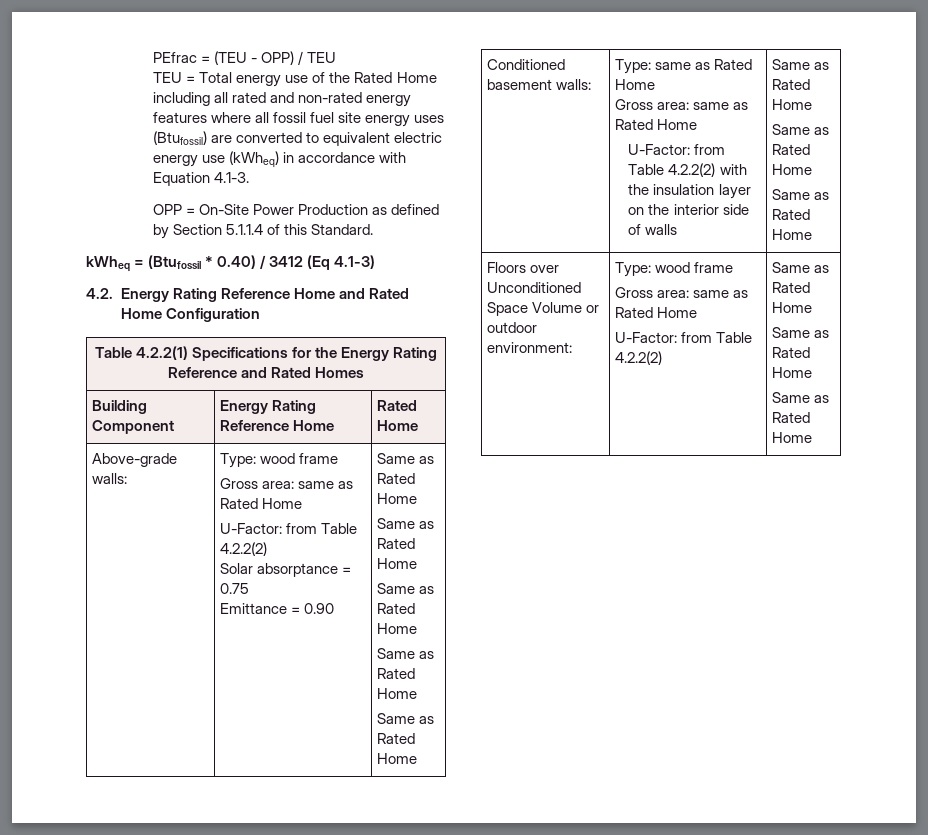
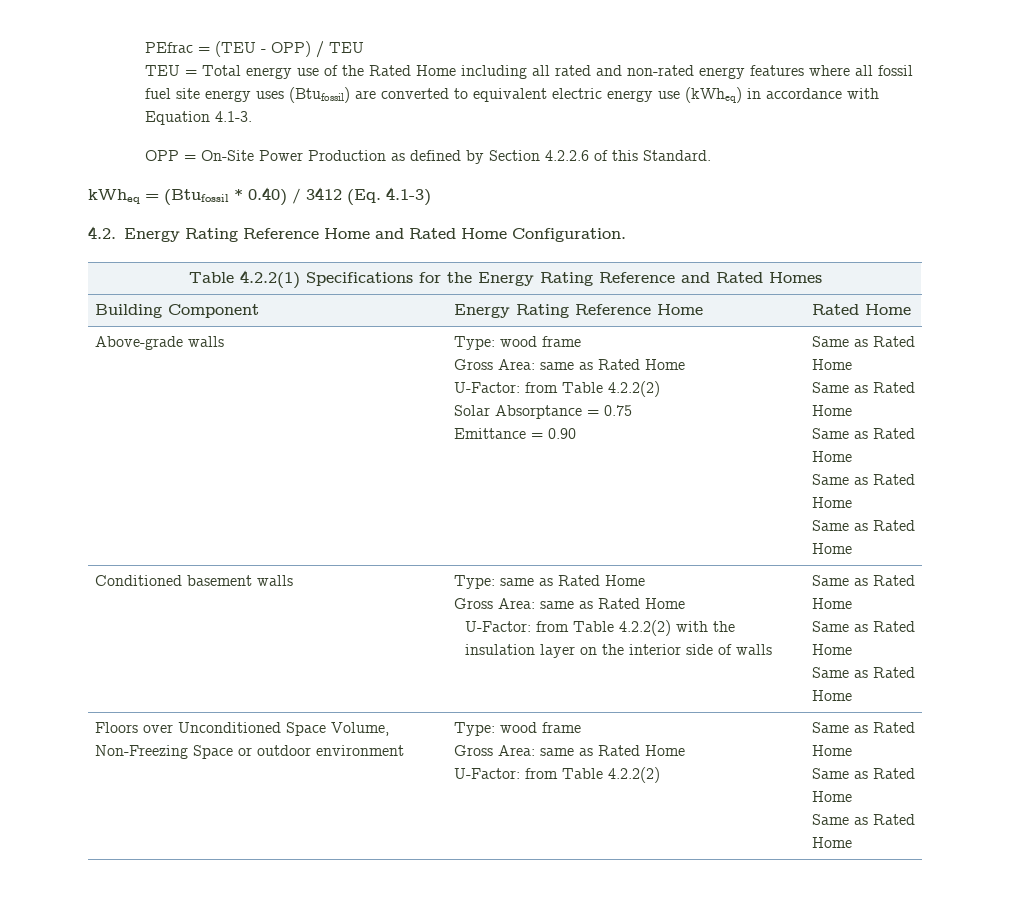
- OPP = On-Site Power Production as defined by Section 5.1.1.4 of this Standard.
+ OPP = On-Site Power Production as defined by Section 4.2.2.6 of this Standard.
- kWheq = (Btufossil * 0.40) / 3412 (Eq 4.1-3)
+ kWheq = (Btufossil * 0.40) / 3412 (Eq. 4.1-3)
- 4.2. Energy Rating Reference Home and Rated Home Configuration
+ 4.2. Energy Rating Reference Home and Rated Home Configuration.
- Above-grade walls: | Type: wood frame
- Gross area: same as Rated Home
+ Above-grade walls | Type: wood frame
+ Gross Area: same as Rated Home
- Solar absorptance = 0.75
+ Solar Absorptance = 0.75
- Conditioned basement walls: | Type: same as Rated Home
- Gross area: same as Rated Home
+ Conditioned basement walls | Type: same as Rated Home
+ Gross Area: same as Rated Home
- Floors over Unconditioned Space Volume or outdoor environment: | Type: wood frame
- Gross area: same as Rated Home
+ Floors over Unconditioned Space Volume, Non-Freezing Space or outdoor environment | Type: wood frame
+ Gross Area: same as Rated Home

